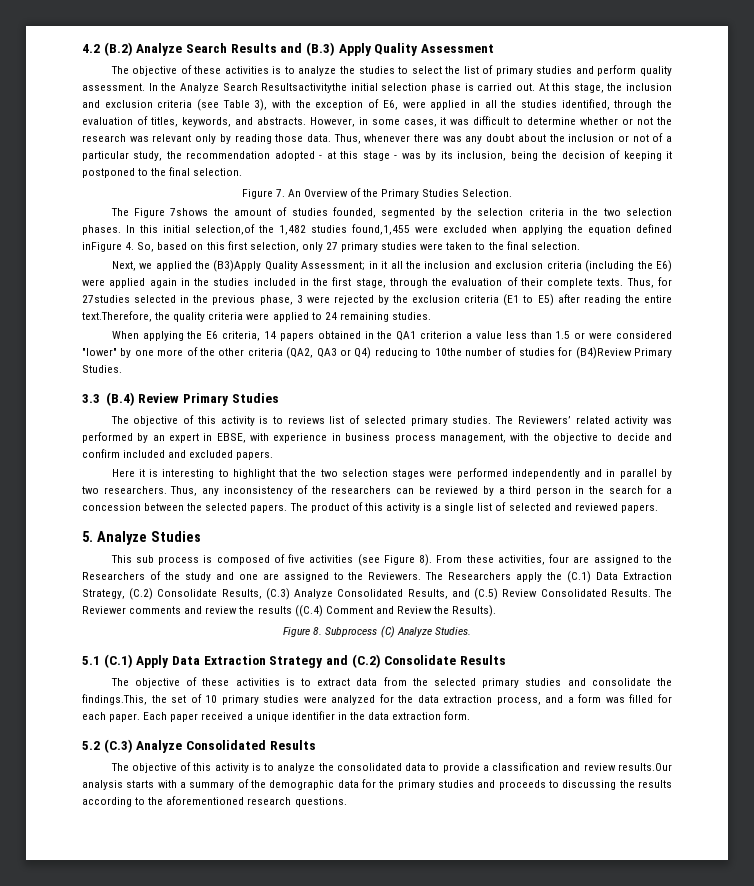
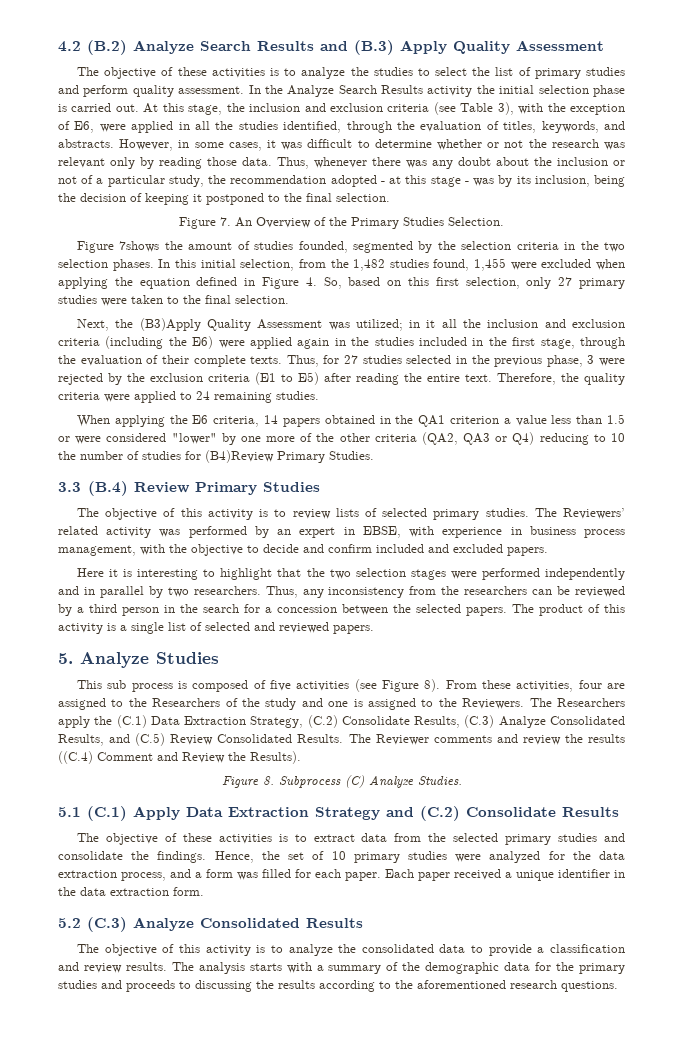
- In the Analyze Search Resultsactivitythe initial selection phase is carried out.
+ In the Analyze Search Results activity the initial selection phase is carried out.
- The Figure 7shows the amount of studies founded, segmented by the selection criteria in the two selection phases.
+ Figure 7shows the amount of studies founded, segmented by the selection criteria in the two selection phases.
- In this initial selection,of the 1,482 studies found,1,455 were excluded when applying the equation defined inFigure 4. So, based on this first selection, only 27 primary studies were taken to the final selection.
+ In this initial selection, from the 1,482 studies found, 1,455 were excluded when applying the equation defined in Figure 4. So, based on this first selection, only 27 primary studies were taken to the final selection.
- Next, we applied the (B3)Apply Quality Assessment; in it all the inclusion and exclusion criteria (including the E6) were applied again in the studies included in the first stage, through the evaluation of their complete texts.
+ Next, the (B3)Apply Quality Assessment was utilized; in it all the inclusion and exclusion criteria (including the E6) were applied again in the studies included in the first stage, through the evaluation of their complete texts.
- Thus, for 27studies selected in the previous phase, 3 were rejected by the exclusion criteria (E1 to E5) after reading the entire text.Therefore, the quality criteria were applied to 24 remaining studies.
+ Thus, for 27 studies selected in the previous phase, 3 were rejected by the exclusion criteria (E1 to E5) after reading the entire text. Therefore, the quality criteria were applied to 24 remaining studies.
- When applying the E6 criteria, 14 papers obtained in the QA1 criterion a value less than 1.5 or were considered "lower" by one more of the other criteria (QA2, QA3 or Q4) reducing to 10the number of studies for (B4)Review Primary Studies.
+ When applying the E6 criteria, 14 papers obtained in the QA1 criterion a value less than 1.5 or were considered "lower" by one more of the other criteria (QA2, QA3 or Q4) reducing to 10 the number of studies for (B4)Review Primary Studies.
- The objective of this activity is to reviews list of selected primary studies.
+ The objective of this activity is to review lists of selected primary studies.
- Thus, any inconsistency of the researchers can be reviewed by a third person in the search for a concession between the selected papers.
+ Thus, any inconsistency from the researchers can be reviewed by a third person in the search for a concession between the selected papers.
- From these activities, four are assigned to the Researchers of the study and one are assigned to the Reviewers.
+ From these activities, four are assigned to the Researchers of the study and one is assigned to the Reviewers.
- The objective of these activities is to extract data from the selected primary studies and consolidate the findings.This, the set of 10 primary studies were analyzed for the data extraction process, and a form was filled for each paper.
+ The objective of these activities is to extract data from the selected primary studies and consolidate the findings. Hence, the set of 10 primary studies were analyzed for the data extraction process, and a form was filled for each paper.
- The objective of this activity is to analyze the consolidated data to provide a classification and review results.Our analysis starts with a summary of the demographic data for the primary studies and proceeds to discussing the results according to the aforementioned research questions.
+ The objective of this activity is to analyze the consolidated data to provide a classification and review results. The analysis starts with a summary of the demographic data for the primary studies and proceeds to discussing the results according to the aforementioned research questions.

